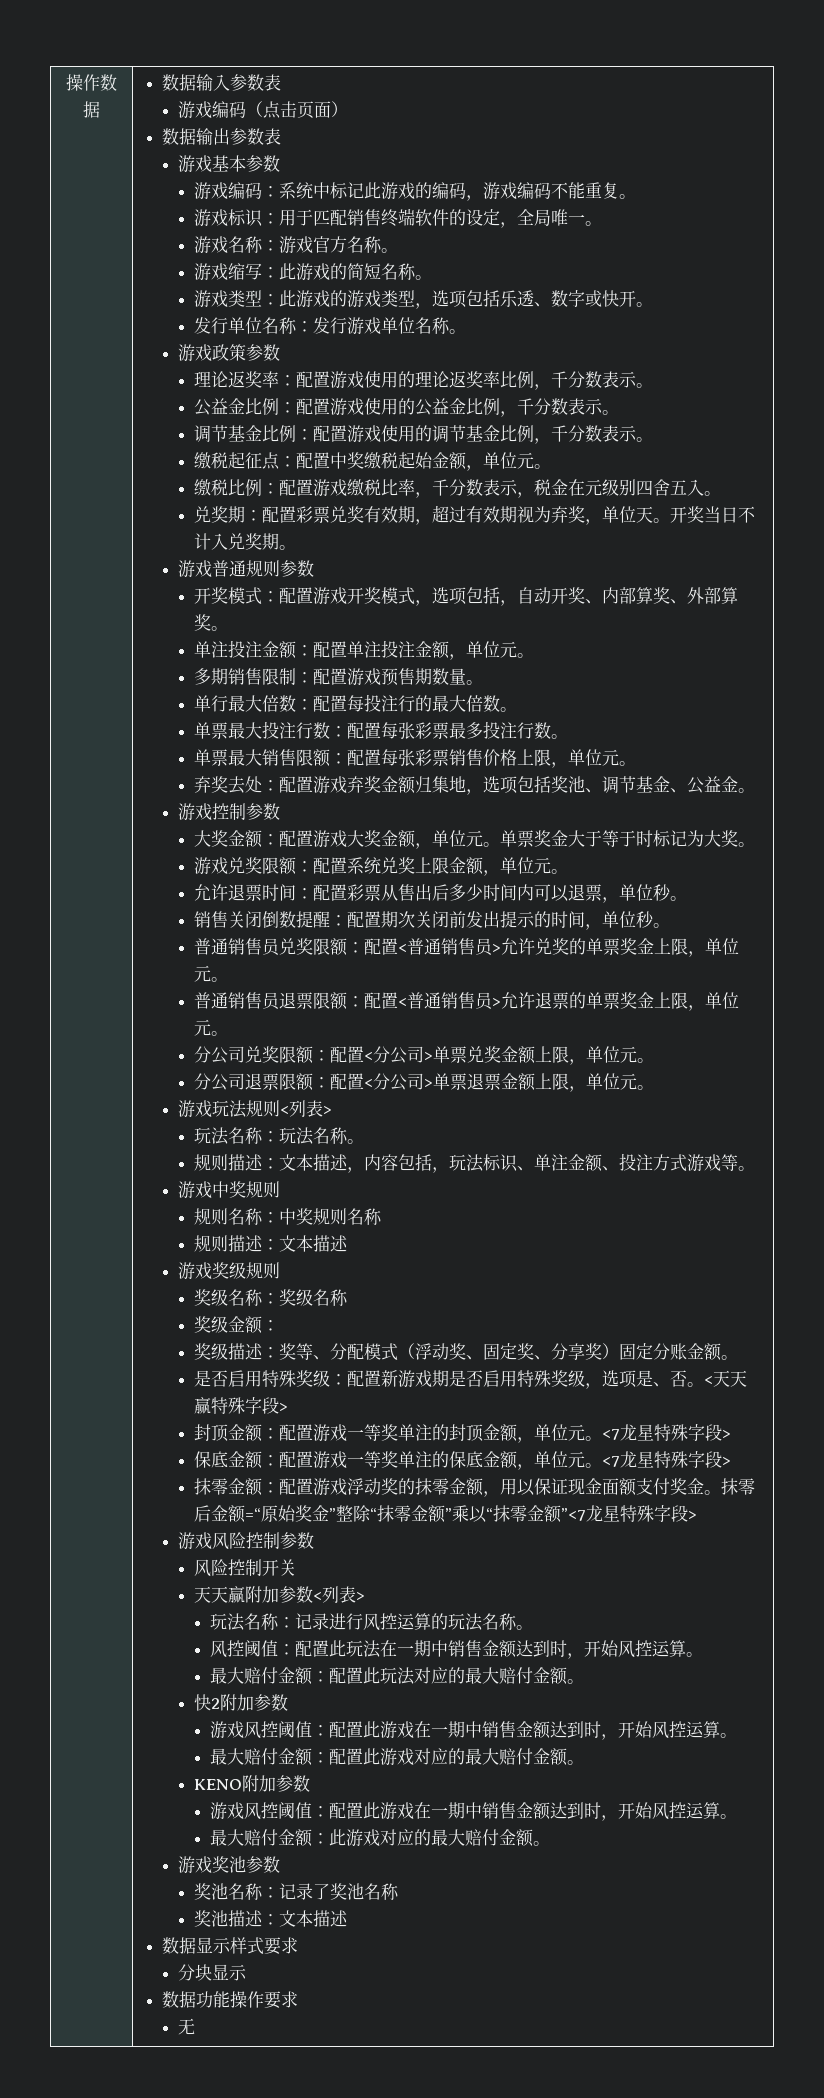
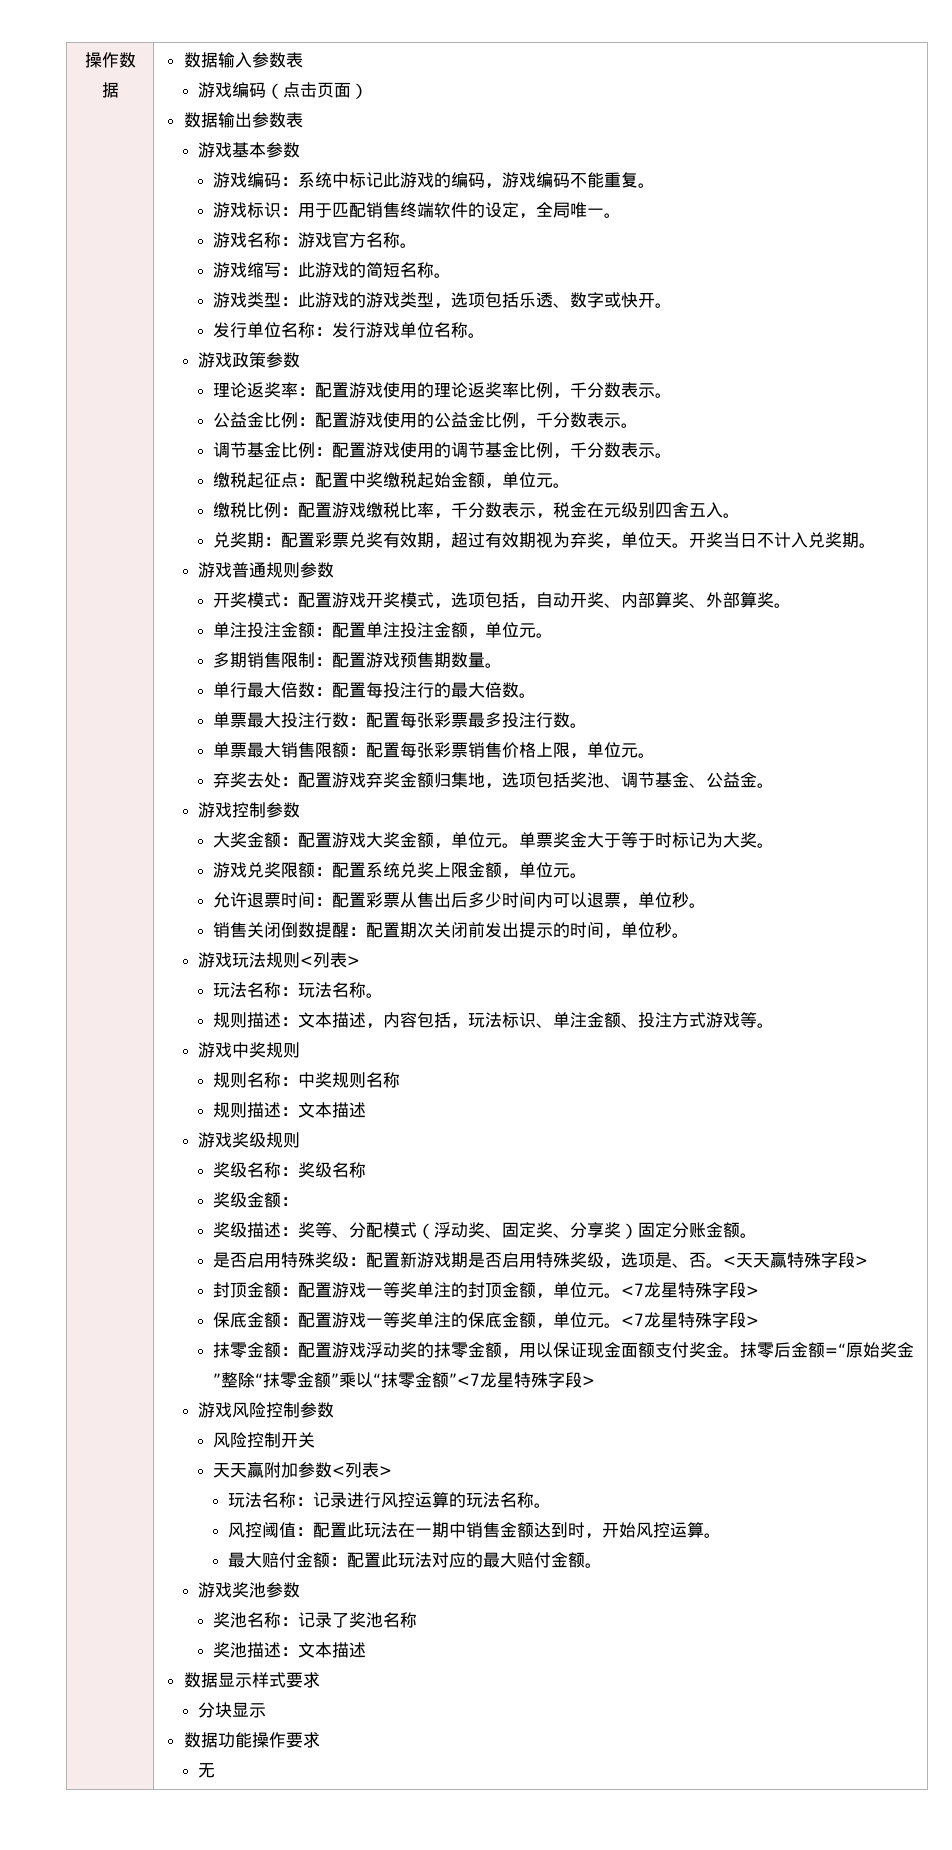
- 普通销售员兑奖限额：配置<普通销售员>允许兑奖的单票奖金上限，单位元。
- 普通销售员退票限额：配置<普通销售员>允许退票的单票奖金上限，单位元。
- 分公司兑奖限额：配置<分公司>单票兑奖金额上限，单位元。
- 分公司退票限额：配置<分公司>单票退票金额上限，单位元。
- 快2附加参数
- 游戏风控阈值：配置此游戏在一期中销售金额达到时，开始风控运算。
- 最大赔付金额：配置此游戏对应的最大赔付金额。
- KENO附加参数
- 游戏风控阈值：配置此游戏在一期中销售金额达到时，开始风控运算。
- 最大赔付金额：此游戏对应的最大赔付金额。

